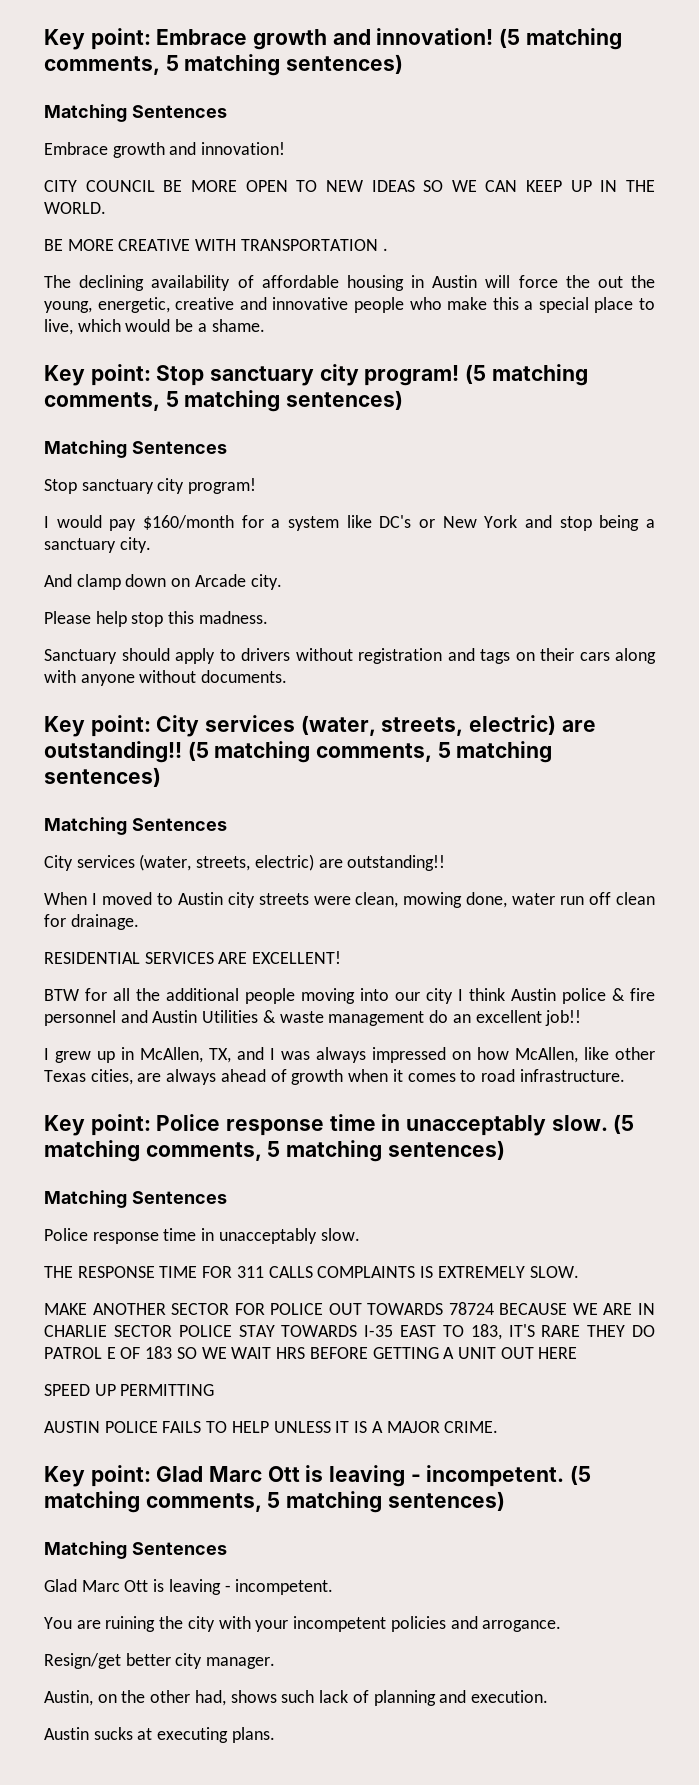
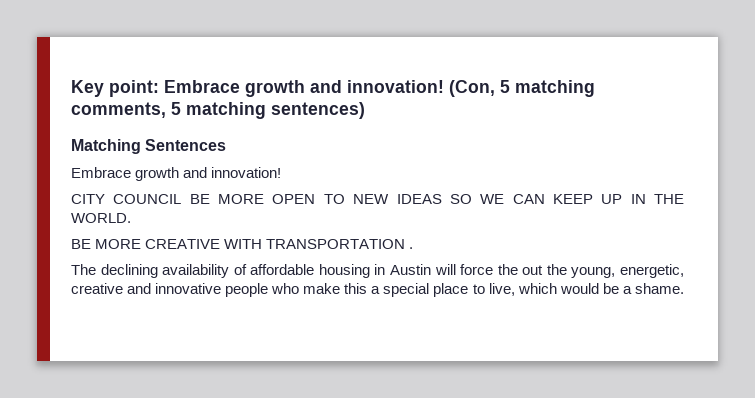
- Key point: Embrace growth and innovation! (5 matching comments, 5 matching sentences)
+ Key point: Embrace growth and innovation! (Con, 5 matching comments, 5 matching sentences)
- Key point: Stop sanctuary city program! (5 matching comments, 5 matching sentences)
- Matching Sentences
- Stop sanctuary city program!
- I would pay $160/month for a system like DC's or New York and stop being a sanctuary city.
- And clamp down on Arcade city.
- Please help stop this madness.
- Sanctuary should apply to drivers without registration and tags on their cars along with anyone without documents.
- Key point: City services (water, streets, electric) are outstanding!! (5 matching comments, 5 matching sentences)
- Matching Sentences
- City services (water, streets, electric) are outstanding!!
- When I moved to Austin city streets were clean, mowing done, water run off clean for drainage.
- RESIDENTIAL SERVICES ARE EXCELLENT!
- BTW for all the additional people moving into our city I think Austin police & fire personnel and Austin Utilities & waste management do an excellent job!!
- I grew up in McAllen, TX, and I was always impressed on how McAllen, like other Texas cities, are always ahead of growth when it comes to road infrastructure.
- Key point: Police response time in unacceptably slow. (5 matching comments, 5 matching sentences)
- Matching Sentences
- Police response time in unacceptably slow.
- THE RESPONSE TIME FOR 311 CALLS COMPLAINTS IS EXTREMELY SLOW.
- MAKE ANOTHER SECTOR FOR POLICE OUT TOWARDS 78724 BECAUSE WE ARE IN CHARLIE SECTOR POLICE STAY TOWARDS I-35 EAST TO 183, IT'S RARE THEY DO PATROL E OF 183 SO WE WAIT HRS BEFORE GETTING A UNIT OUT HERE
- SPEED UP PERMITTING
- AUSTIN POLICE FAILS TO HELP UNLESS IT IS A MAJOR CRIME.
- Key point: Glad Marc Ott is leaving - incompetent. (5 matching comments, 5 matching sentences)
- Matching Sentences
- Glad Marc Ott is leaving - incompetent.
- You are ruining the city with your incompetent policies and arrogance.
- Resign/get better city manager.
- Austin, on the other had, shows such lack of planning and execution.
- Austin sucks at executing plans.

